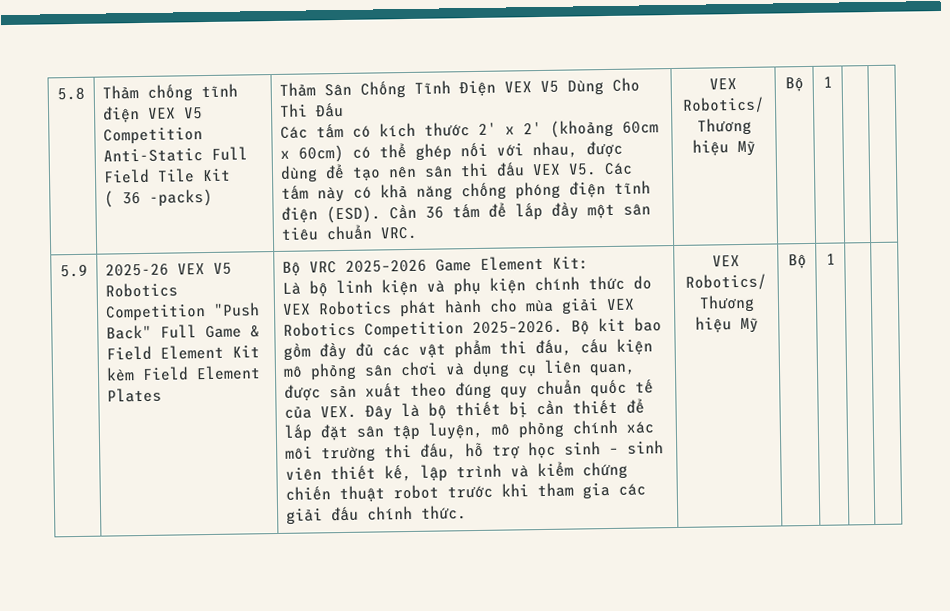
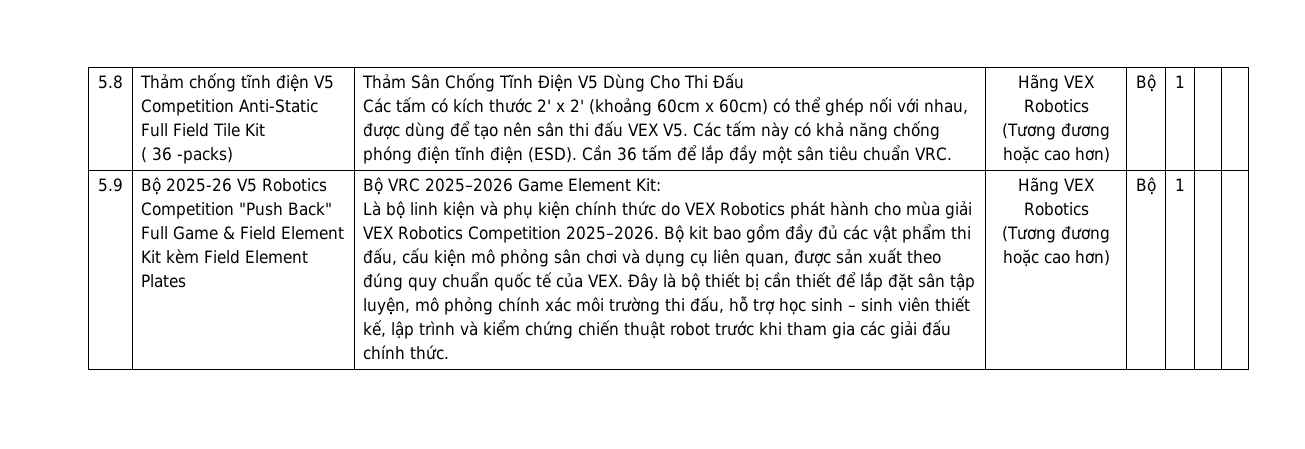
- Thảm chống tĩnh điện VEX V5 Competition Anti-Static Full Field Tile Kit
+ Thảm chống tĩnh điện V5 Competition Anti-Static Full Field Tile Kit
- Thảm Sân Chống Tĩnh Điện VEX V5 Dùng Cho Thi Đấu
+ Thảm Sân Chống Tĩnh Điện V5 Dùng Cho Thi Đấu
- Cần 36 tấm để lắp đầy một sân tiêu chuẩn VRC. | VEX Robotics/ Thương hiệu Mỹ
+ Cần 36 tấm để lắp đầy một sân tiêu chuẩn VRC. | Hãng VEX Robotics (Tương đương hoặc cao hơn)
- 2025-26 VEX V5 Robotics Competition "Push Back" Full Game & Field Element Kit kèm Field Element Plates
+ Bộ 2025-26 V5 Robotics Competition "Push Back" Full Game & Field Element Kit kèm Field Element Plates
- Bộ kit bao gồm đầy đủ các vật phẩm thi đấu, cấu kiện mô phỏng sân chơi và dụng cụ liên quan, được sản xuất theo đúng quy chuẩn quốc tế của VEX. Đây là bộ thiết bị cần thiết để lắp đặt sân tập luyện, mô phỏng chính xác môi trường thi đấu, hỗ trợ học sinh – sinh viên thiết kế, lập trình và kiểm chứng chiến thuật robot trước khi tham gia các giải đấu chính thức. | VEX Robotics/ Thương hiệu Mỹ
+ Bộ kit bao gồm đầy đủ các vật phẩm thi đấu, cấu kiện mô phỏng sân chơi và dụng cụ liên quan, được sản xuất theo đúng quy chuẩn quốc tế của VEX. Đây là bộ thiết bị cần thiết để lắp đặt sân tập luyện, mô phỏng chính xác môi trường thi đấu, hỗ trợ học sinh – sinh viên thiết kế, lập trình và kiểm chứng chiến thuật robot trước khi tham gia các giải đấu chính thức. | Hãng VEX Robotics (Tương đương hoặc cao hơn)

